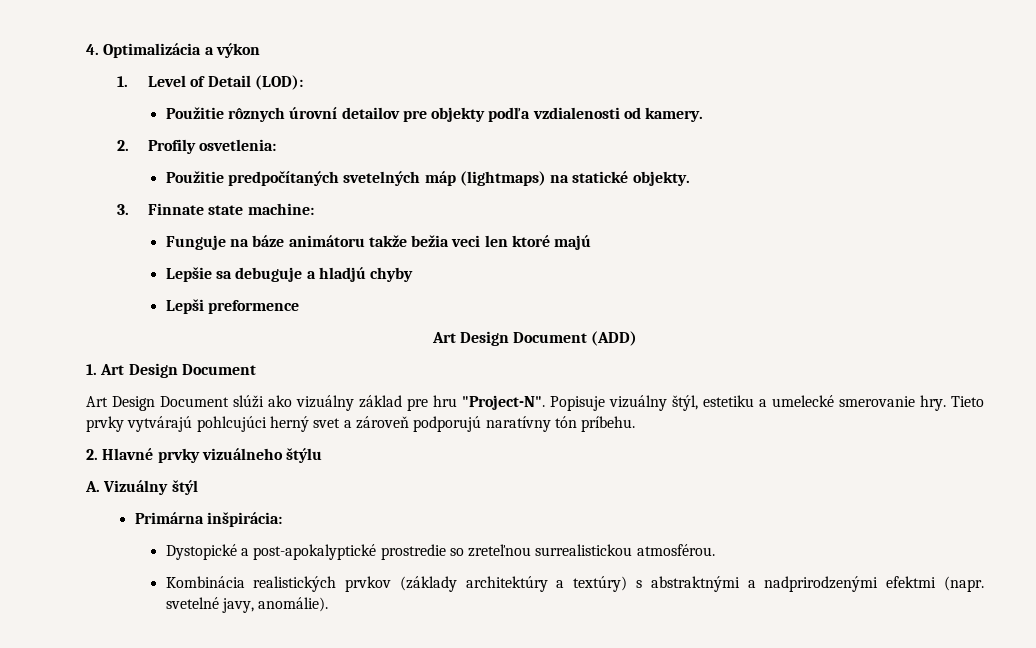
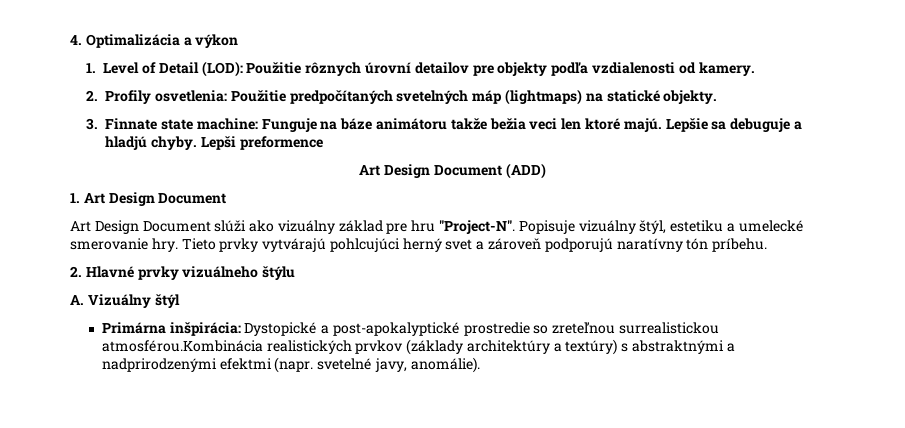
- 1. Level of Detail (LOD):
- Použitie rôznych úrovní detailov pre objekty podľa vzdialenosti od kamery.
+ 1. Level of Detail (LOD): Použitie rôznych úrovní detailov pre objekty podľa vzdialenosti od kamery.
- 2. Profily osvetlenia:
- Použitie predpočítaných svetelných máp (lightmaps) na statické objekty.
+ 2. Profily osvetlenia: Použitie predpočítaných svetelných máp (lightmaps) na statické objekty.
- 3. Finnate state machine:
- Funguje na báze animátoru takže bežia veci len ktoré majú
- Lepšie sa debuguje a hladjú chyby
- Lepši preformence
+ 3. Finnate state machine: Funguje na báze animátoru takže bežia veci len ktoré majú. Lepšie sa debuguje a hladjú chyby. Lepši preformence
- Primárna inšpirácia:
- Dystopické a post-apokalyptické prostredie so zreteľnou surrealistickou atmosférou.
- Kombinácia realistických prvkov (základy architektúry a textúry) s abstraktnými a nadprirodzenými efektmi (napr. svetelné javy, anomálie).
+ Primárna inšpirácia: Dystopické a post-apokalyptické prostredie so zreteľnou surrealistickou atmosférou.Kombinácia realistických prvkov (základy architektúry a textúry) s abstraktnými a nadprirodzenými efektmi (napr. svetelné javy, anomálie).

